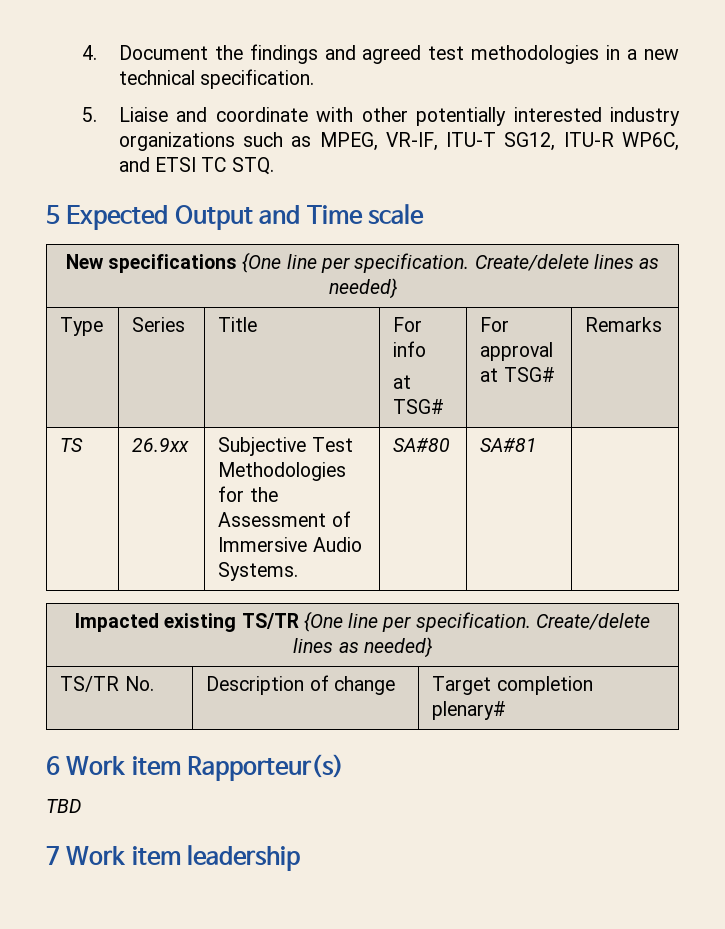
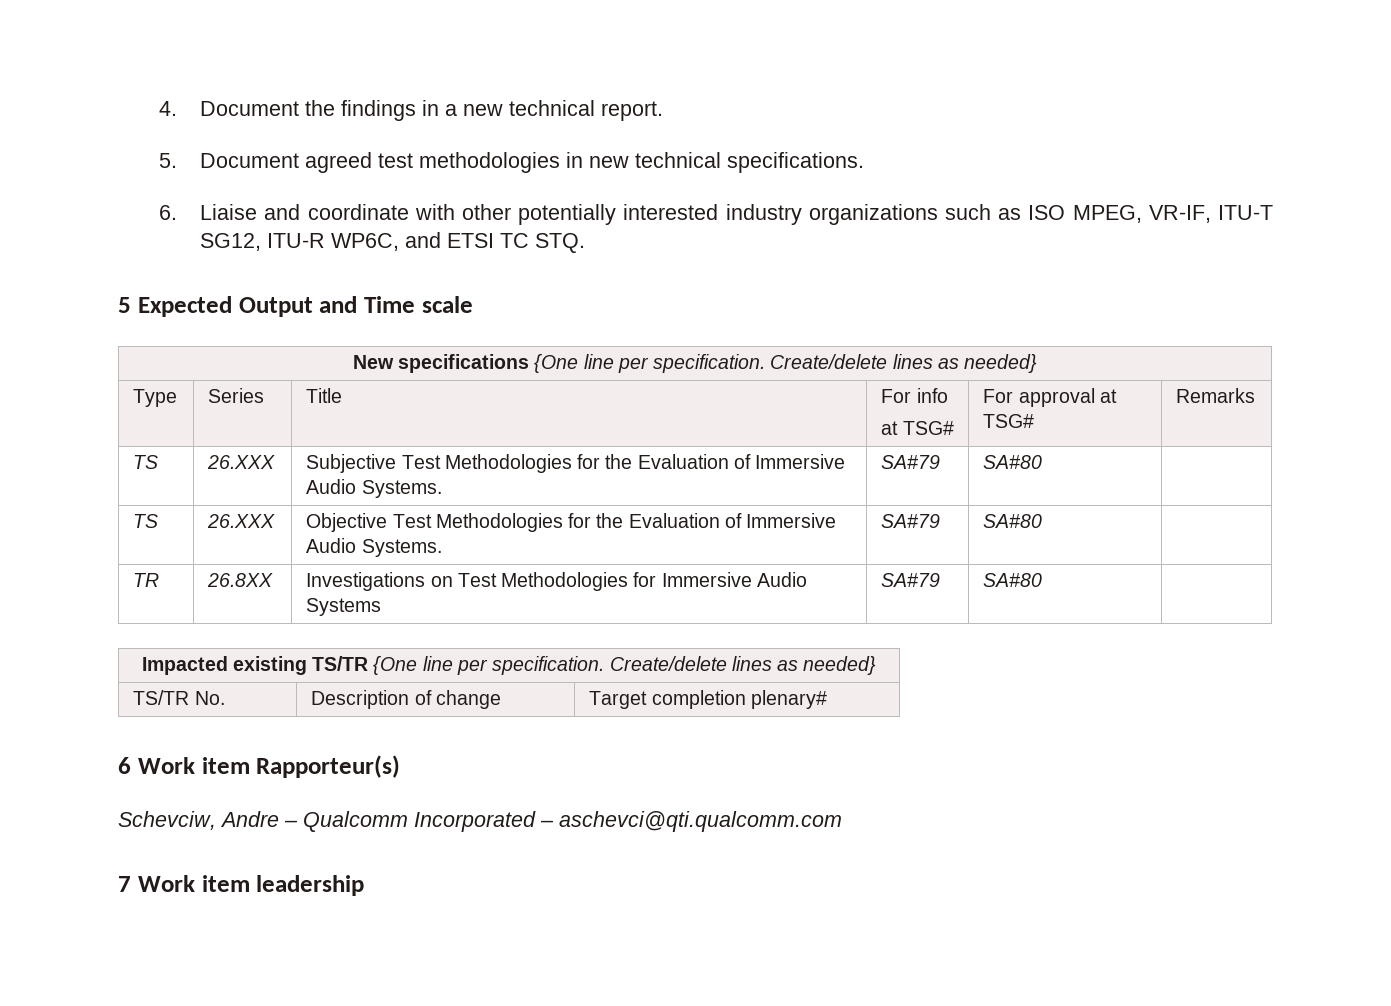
- 4. Document the findings and agreed test methodologies in a new technical specification.
- 5. Liaise and coordinate with other potentially interested industry organizations such as MPEG, VR-IF, ITU-T SG12, ITU-R WP6C, and ETSI TC STQ.
+ 4. Document the findings in a new technical report.
+ 5. Document agreed test methodologies in new technical specifications.
+ 6. Liaise and coordinate with other potentially interested industry organizations such as ISO MPEG, VR-IF, ITU-T SG12, ITU-R WP6C, and ETSI TC STQ.
- TS | 26.9xx | Subjective Test Methodologies for the Assessment of Immersive Audio Systems. | SA#80 | SA#81 |
+ TS | 26.XXX | Subjective Test Methodologies for the Evaluation of Immersive Audio Systems. | SA#79 | SA#80 |
+ TS | 26.XXX | Objective Test Methodologies for the Evaluation of Immersive Audio Systems. | SA#79 | SA#80 |
+ TR | 26.8XX | Investigations on Test Methodologies for Immersive Audio Systems | SA#79 | SA#80 |
- TBD
+ Schevciw, Andre – Qualcomm Incorporated – aschevci@qti.qualcomm.com

